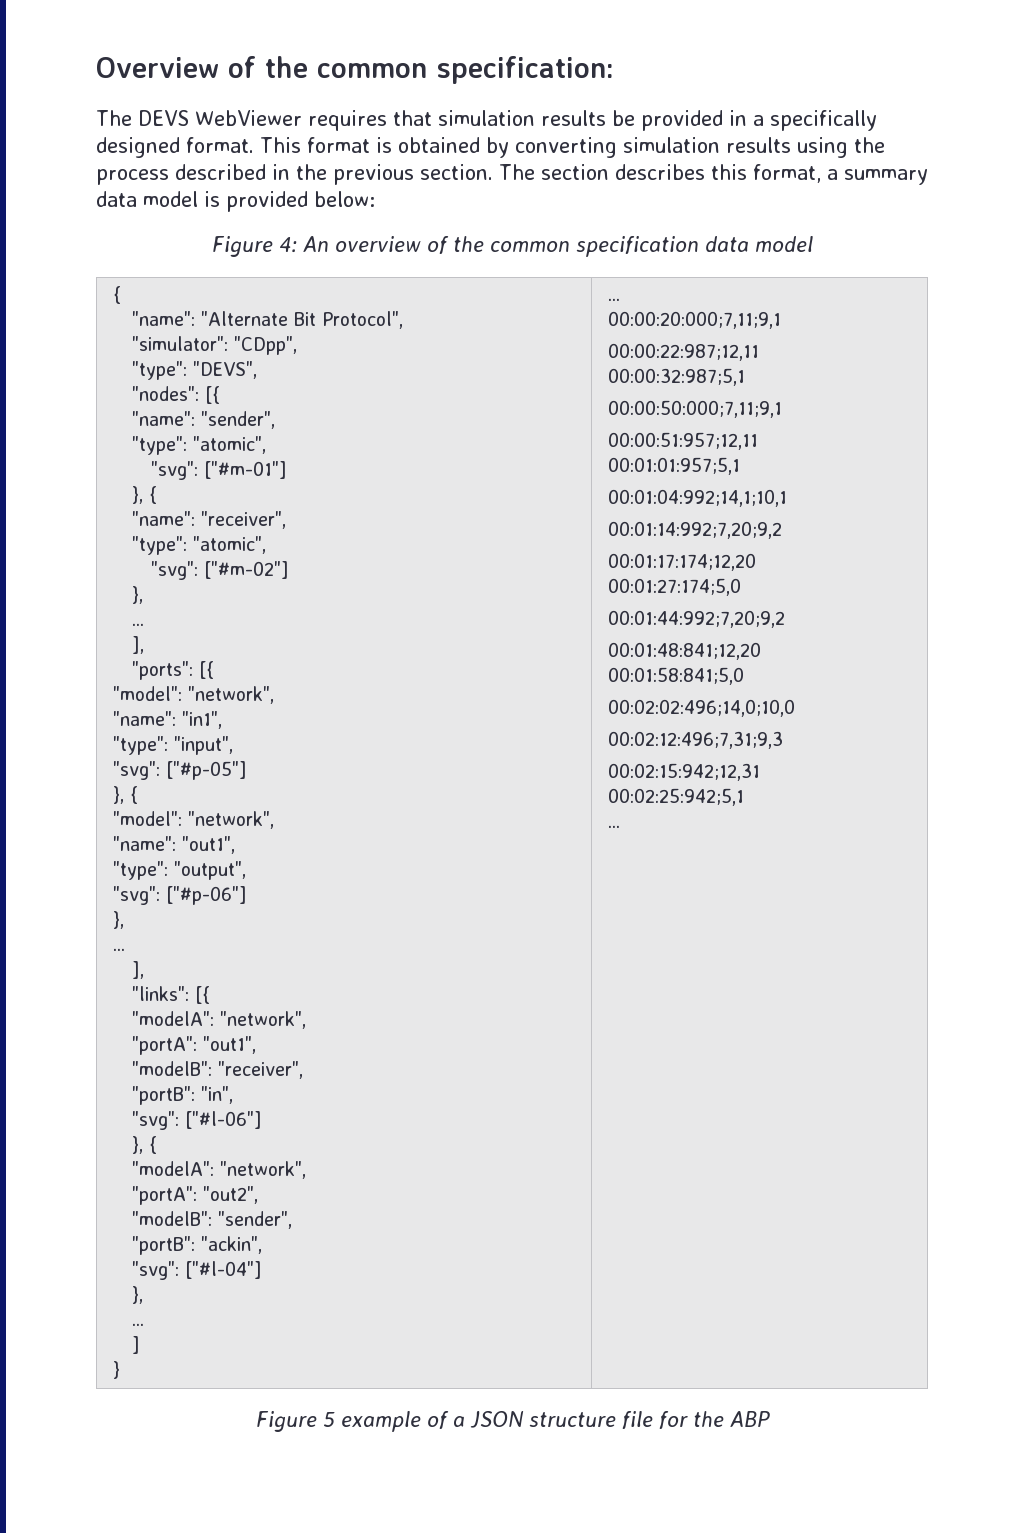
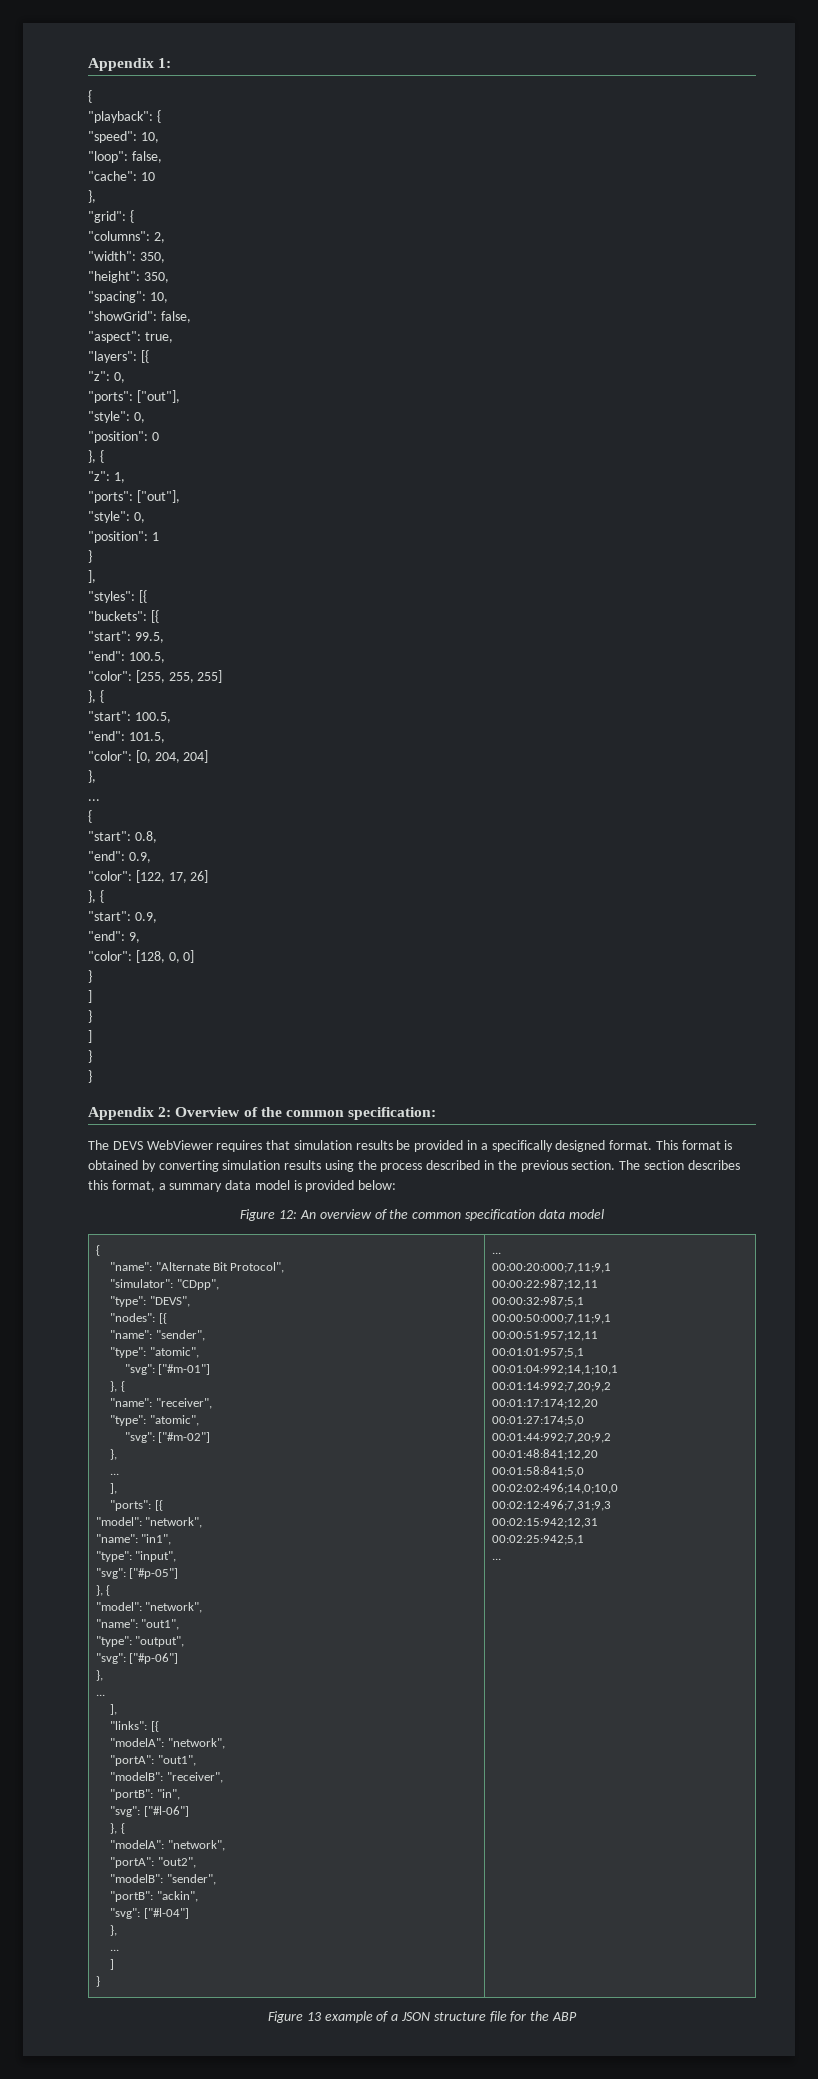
- Overview of the common specification:
+ Appendix 1:
+ {
+ "playback": {
+ "speed": 10,
+ "loop": false,
+ "cache": 10
+ },
+ "grid": {
+ "columns": 2,
+ "width": 350,
+ "height": 350,
+ "spacing": 10,
+ "showGrid": false,
+ "aspect": true,
+ "layers": [{
+ "z": 0,
+ "ports": ["out"],
+ "style": 0,
+ "position": 0
+ }, {
+ "z": 1,
+ "ports": ["out"],
+ "style": 0,
+ "position": 1
+ }
+ ],
+ "styles": [{
+ "buckets": [{
+ "start": 99.5,
+ "end": 100.5,
+ "color": [255, 255, 255]
+ }, {
+ "start": 100.5,
+ "end": 101.5,
+ "color": [0, 204, 204]
+ },
+ ...
+ {
+ "start": 0.8,
+ "end": 0.9,
+ "color": [122, 17, 26]
+ }, {
+ "start": 0.9,
+ "end": 9,
+ "color": [128, 0, 0]
+ }
+ ]
+ }
+ ]
+ }
+ }
+ Appendix 2: Overview of the common specification:
- Figure 4: An overview of the common specification data model
+ Figure 12: An overview of the common specification data model
- Figure 5 example of a JSON structure file for the ABP
+ Figure 13 example of a JSON structure file for the ABP

